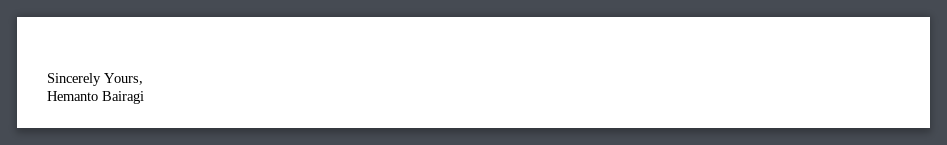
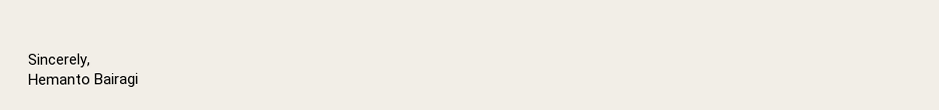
- Sincerely Yours,
+ Sincerely,

